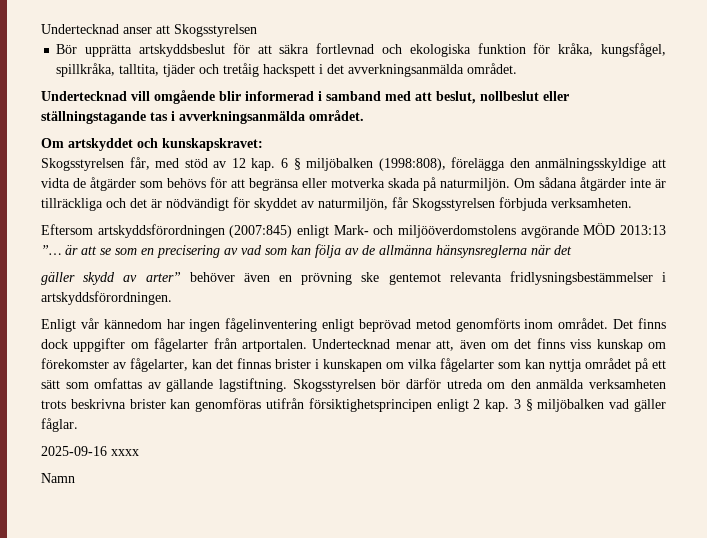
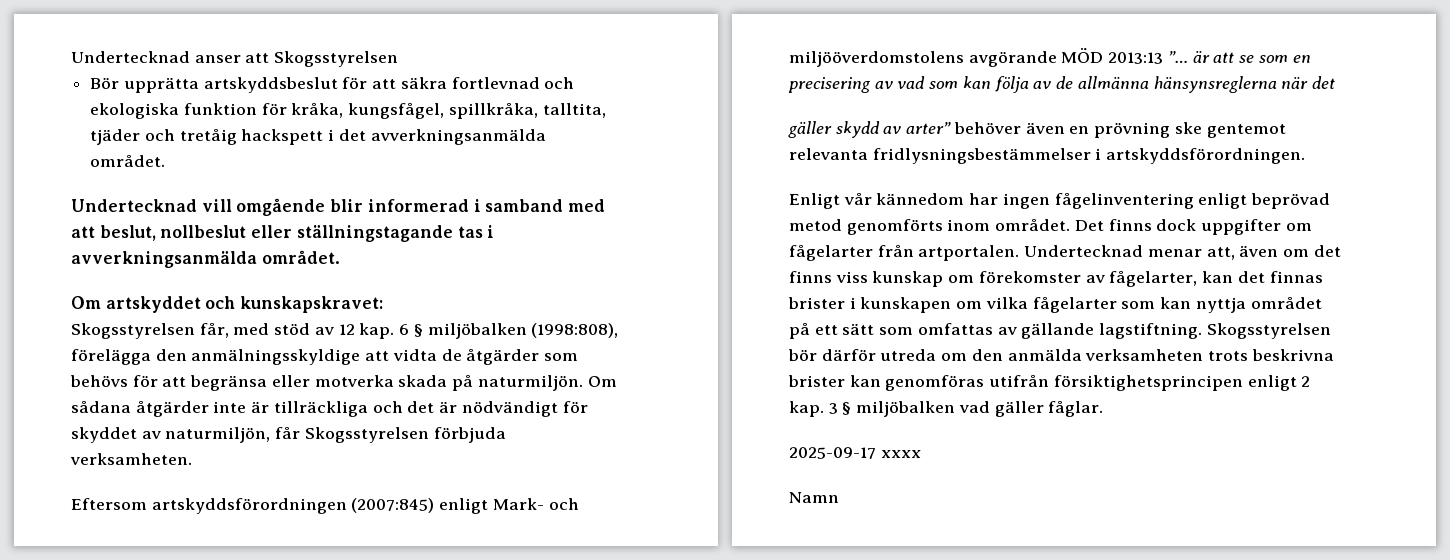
- 2025-09-16 xxxx
+ 2025-09-17 xxxx

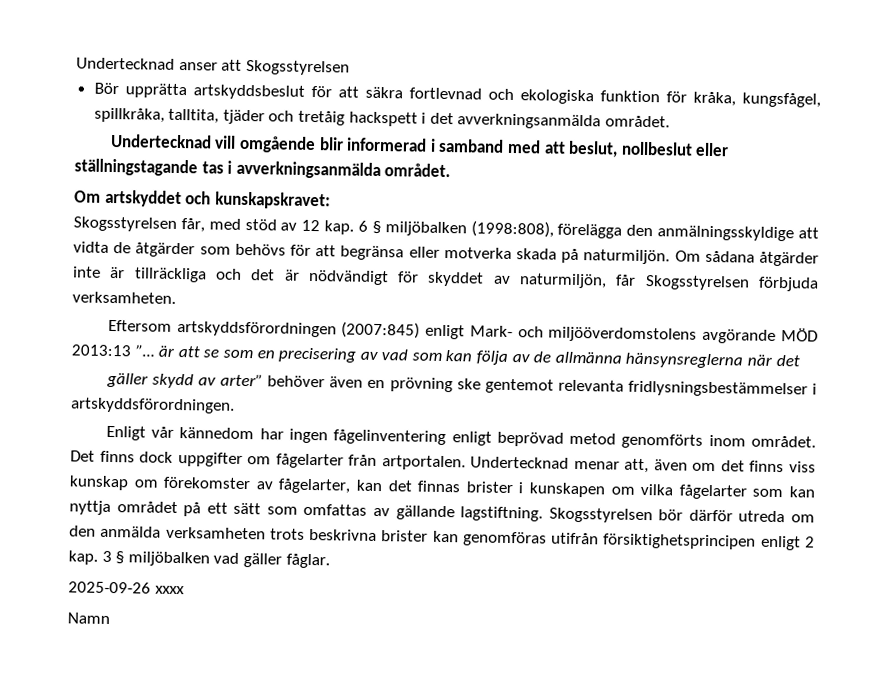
- 2025-09-17 xxxx
+ 2025-09-26 xxxx

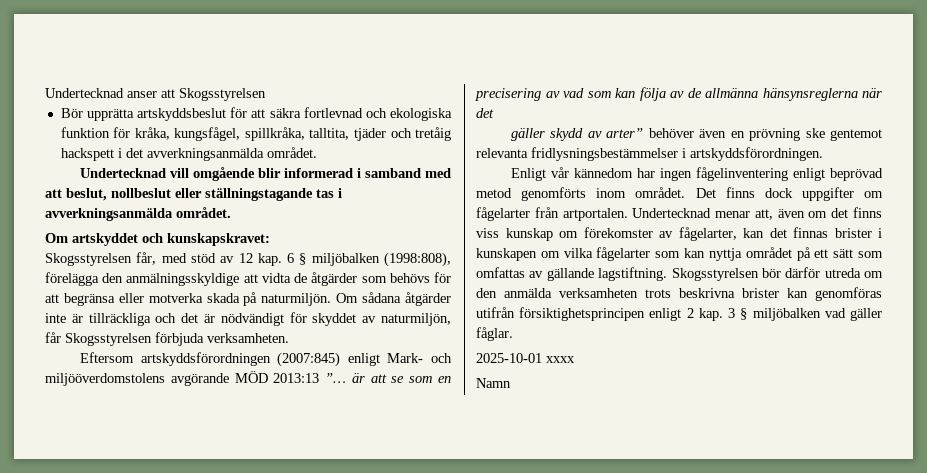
- 2025-09-26 xxxx
+ 2025-10-01 xxxx

